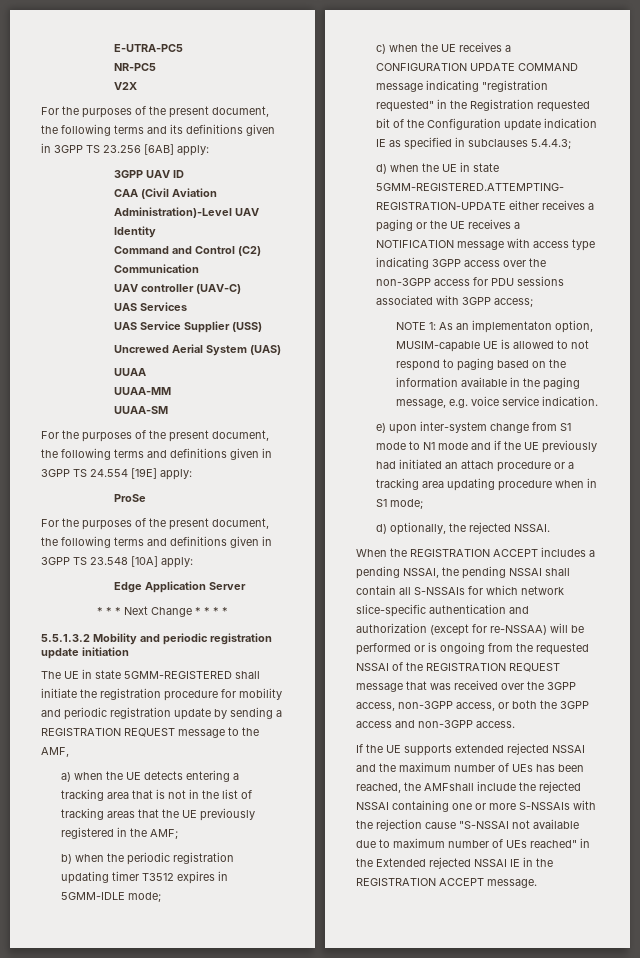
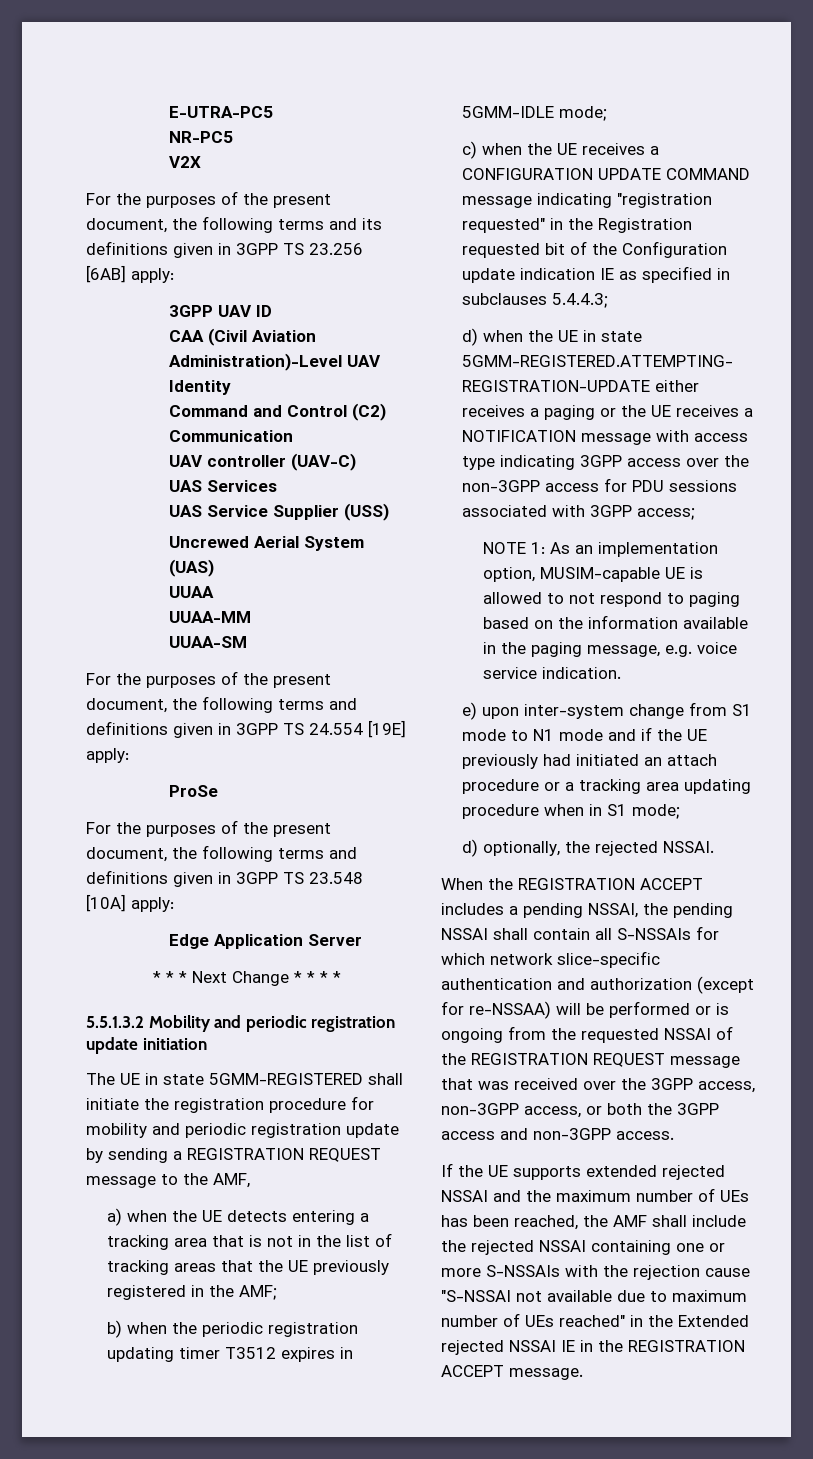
- NOTE 1: As an implementaton option, MUSIM-capable UE is allowed to not respond to paging based on the information available in the paging message, e.g. voice service indication.
+ NOTE 1: As an implementation option, MUSIM-capable UE is allowed to not respond to paging based on the information available in the paging message, e.g. voice service indication.
- If the UE supports extended rejected NSSAI and the maximum number of UEs has been reached, the AMFshall include the rejected NSSAI containing one or more S-NSSAIs with the rejection cause "S-NSSAI not available due to maximum number of UEs reached" in the Extended rejected NSSAI IE in the REGISTRATION ACCEPT message.
+ If the UE supports extended rejected NSSAI and the maximum number of UEs has been reached, the AMF shall include the rejected NSSAI containing one or more S-NSSAIs with the rejection cause "S-NSSAI not available due to maximum number of UEs reached" in the Extended rejected NSSAI IE in the REGISTRATION ACCEPT message.

